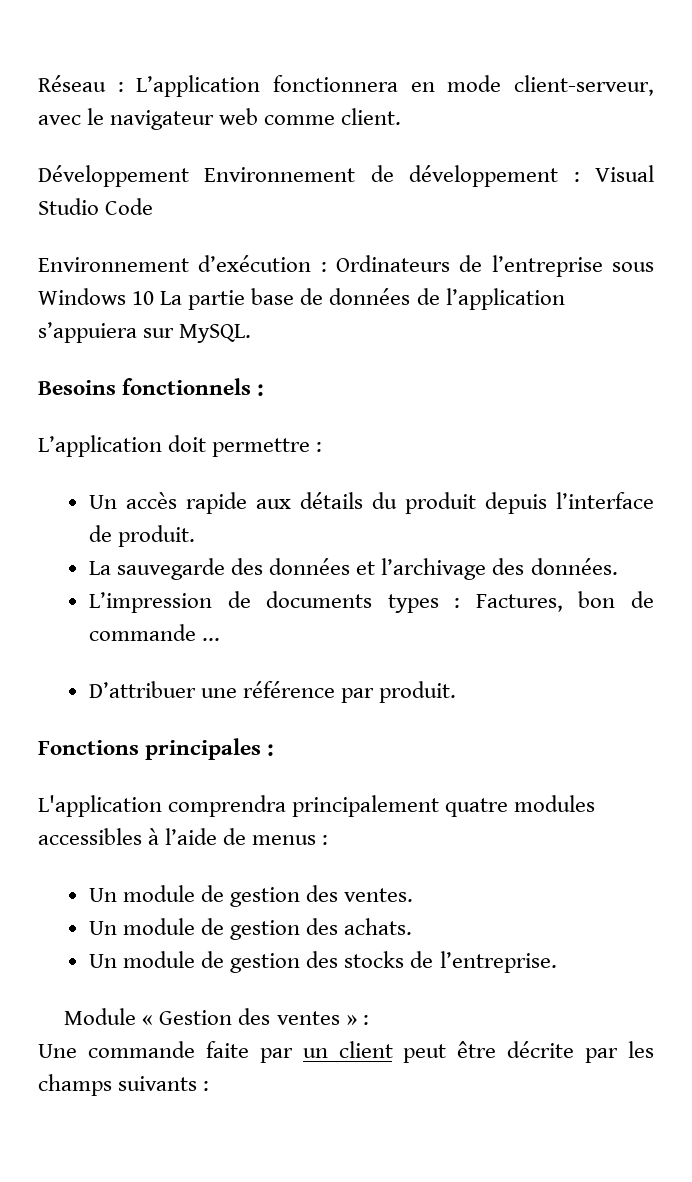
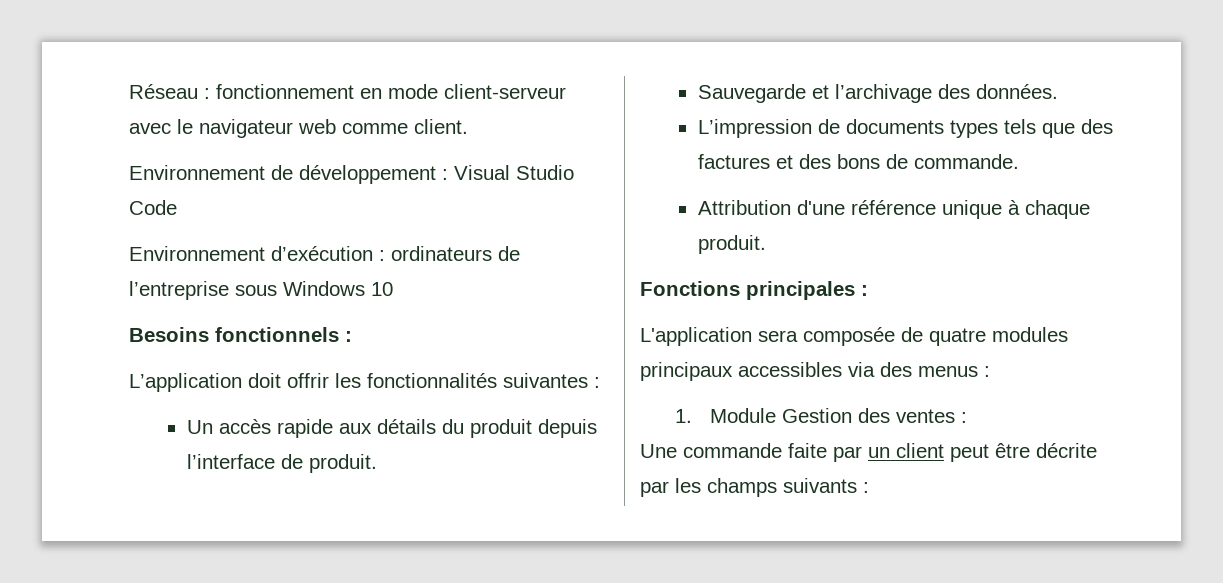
- Réseau : L’application fonctionnera en mode client-serveur, avec le navigateur web comme client.
+ Réseau : fonctionnement en mode client-serveur avec le navigateur web comme client.
- Développement Environnement de développement : Visual Studio Code
+ Environnement de développement : Visual Studio Code
- Environnement d’exécution : Ordinateurs de l’entreprise sous Windows 10 La partie base de données de l’application s’appuiera sur MySQL.
+ Environnement d’exécution : ordinateurs de l’entreprise sous Windows 10
- L’application doit permettre :
+ L’application doit offrir les fonctionnalités suivantes :
- La sauvegarde des données et l’archivage des données.
+ Sauvegarde et l’archivage des données.
- L’impression de documents types : Factures, bon de commande ...
- D’attribuer une référence par produit.
+ L’impression de documents types tels que des factures et des bons de commande.
+ Attribution d'une référence unique à chaque produit.
- L'application comprendra principalement quatre modules accessibles à l’aide de menus :
- Un module de gestion des ventes.
- Un module de gestion des achats.
- Un module de gestion des stocks de l’entreprise.
- Module « Gestion des ventes » :
+ L'application sera composée de quatre modules principaux accessibles via des menus :
+ 1. Module Gestion des ventes :

